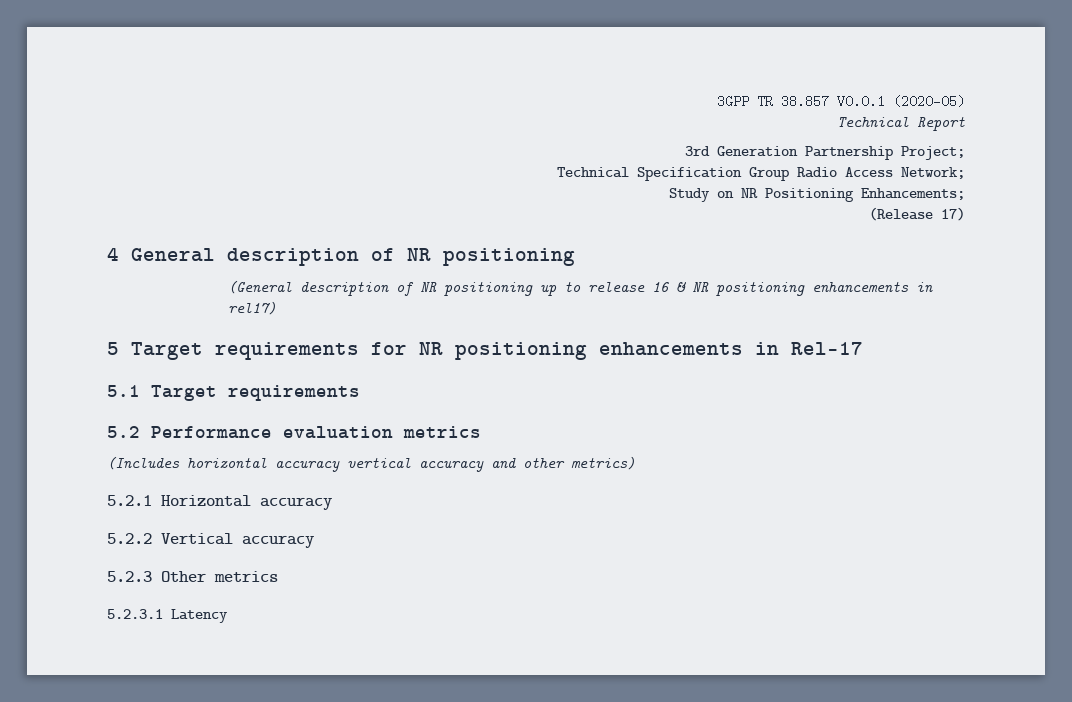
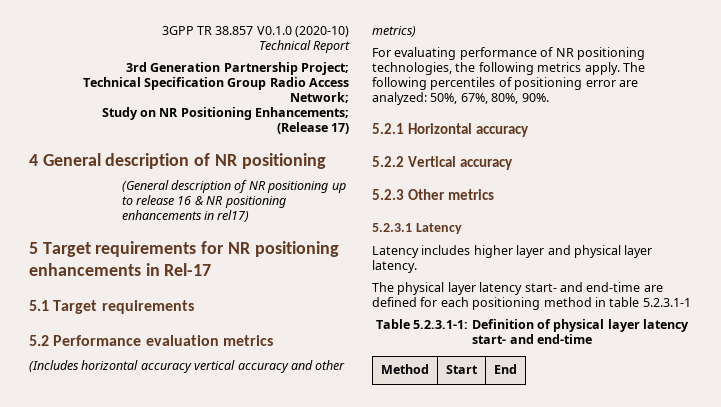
- 3GPP TR 38.857 V0.0.1 (2020-05)
+ 3GPP TR 38.857 V0.1.0 (2020-10)
+ For evaluating performance of NR positioning technologies, the following metrics apply. The following percentiles of positioning error are analyzed: 50%, 67%, 80%, 90%.
+ Latency includes higher layer and physical layer latency.
+ The physical layer latency start- and end-time are defined for each positioning method in table 5.2.3.1-1
+ Table 5.2.3.1-1: Definition of physical layer latency start- and end-time
+ Method | Start | End

